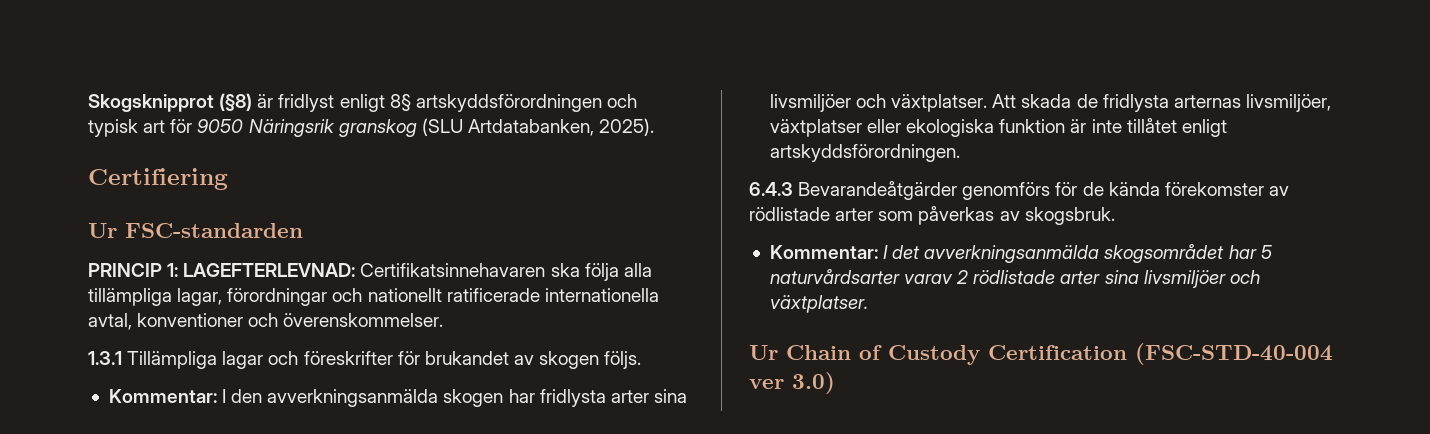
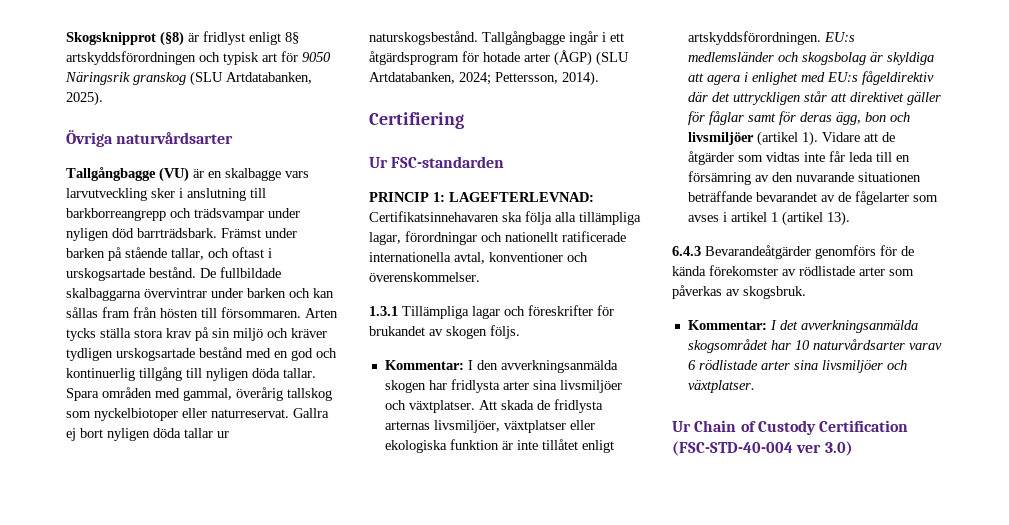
+ Övriga naturvårdsarter
+ Tallgångbagge (VU) är en skalbagge vars larvutveckling sker i anslutning till barkborreangrepp och trädsvampar under nyligen död barrträdsbark. Främst under barken på stående tallar, och oftast i urskogsartade bestånd. De fullbildade skalbaggarna övervintrar under barken och kan sållas fram från hösten till försommaren. Arten tycks ställa stora krav på sin miljö och kräver tydligen urskogsartade bestånd med en god och kontinuerlig tillgång till nyligen döda tallar. Spara områden med gammal, överårig tallskog som nyckelbiotoper eller naturreservat. Gallra ej bort nyligen döda tallar ur naturskogsbestånd. Tallgångbagge ingår i ett åtgärdsprogram för hotade arter (ÅGP) (SLU Artdatabanken, 2024; Pettersson, 2014).
+ EU:s medlemsländer och skogsbolag är skyldiga att agera i enlighet med EU:s fågeldirektiv där det uttryckligen står att direktivet gäller för fåglar samt för deras ägg, bon och livsmiljöer (artikel 1). Vidare att de åtgärder som vidtas inte får leda till en försämring av den nuvarande situationen beträffande bevarandet av de fågelarter som avses i artikel 1 (artikel 13).
- Kommentar: I det avverkningsanmälda skogsområdet har 5 naturvårdsarter varav 2 rödlistade arter sina livsmiljöer och växtplatser.
+ Kommentar: I det avverkningsanmälda skogsområdet har 10 naturvårdsarter varav 6 rödlistade arter sina livsmiljöer och växtplatser.

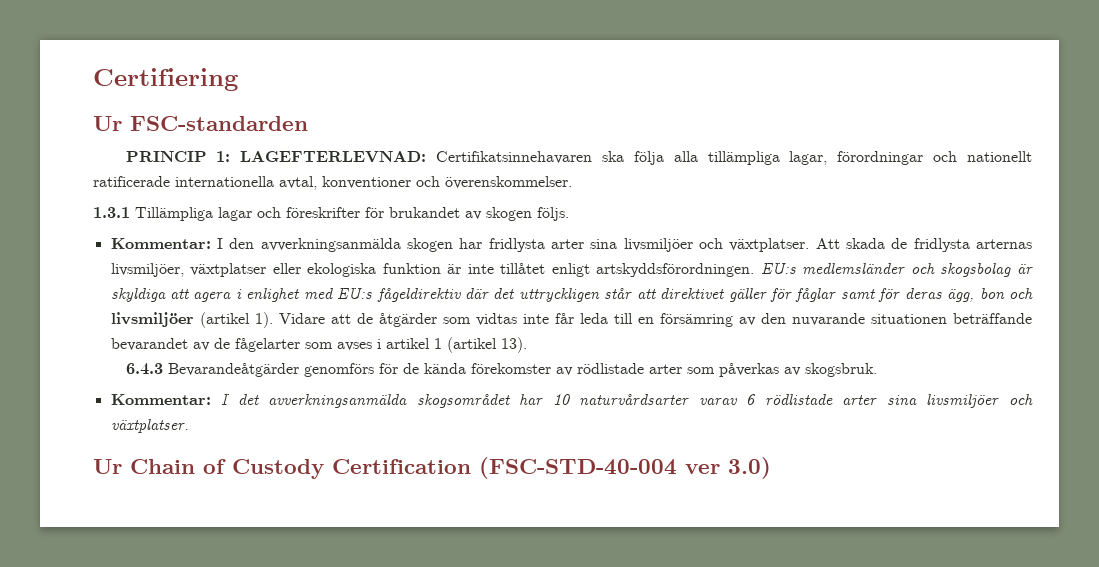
- Skogsknipprot (§8) är fridlyst enligt 8§ artskyddsförordningen och typisk art för 9050 Näringsrik granskog (SLU Artdatabanken, 2025).
- Övriga naturvårdsarter
- Tallgångbagge (VU) är en skalbagge vars larvutveckling sker i anslutning till barkborreangrepp och trädsvampar under nyligen död barrträdsbark. Främst under barken på stående tallar, och oftast i urskogsartade bestånd. De fullbildade skalbaggarna övervintrar under barken och kan sållas fram från hösten till försommaren. Arten tycks ställa stora krav på sin miljö och kräver tydligen urskogsartade bestånd med en god och kontinuerlig tillgång till nyligen döda tallar. Spara områden med gammal, överårig tallskog som nyckelbiotoper eller naturreservat. Gallra ej bort nyligen döda tallar ur naturskogsbestånd. Tallgångbagge ingår i ett åtgärdsprogram för hotade arter (ÅGP) (SLU Artdatabanken, 2024; Pettersson, 2014).

